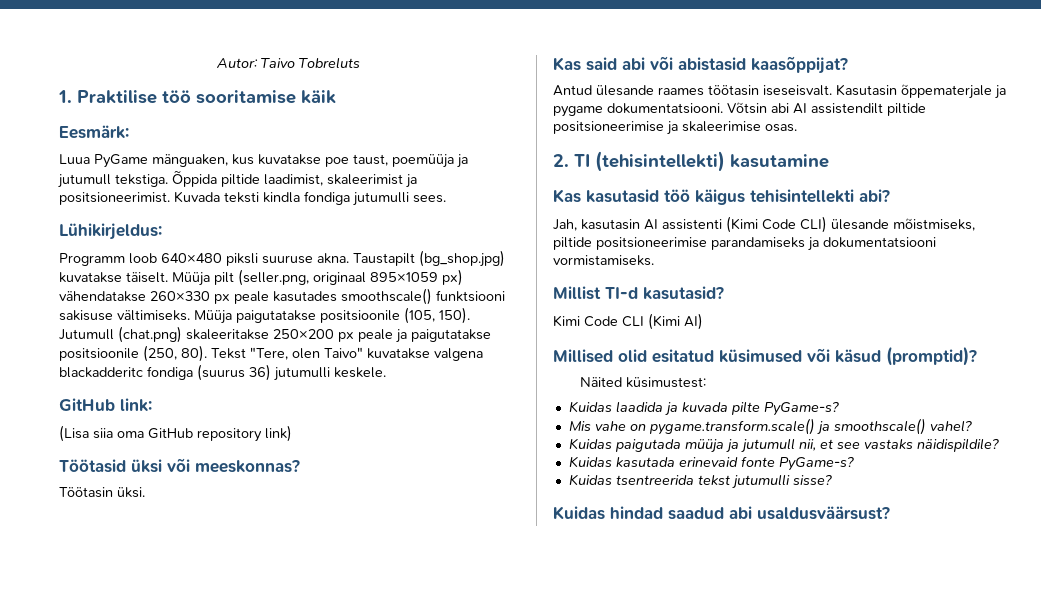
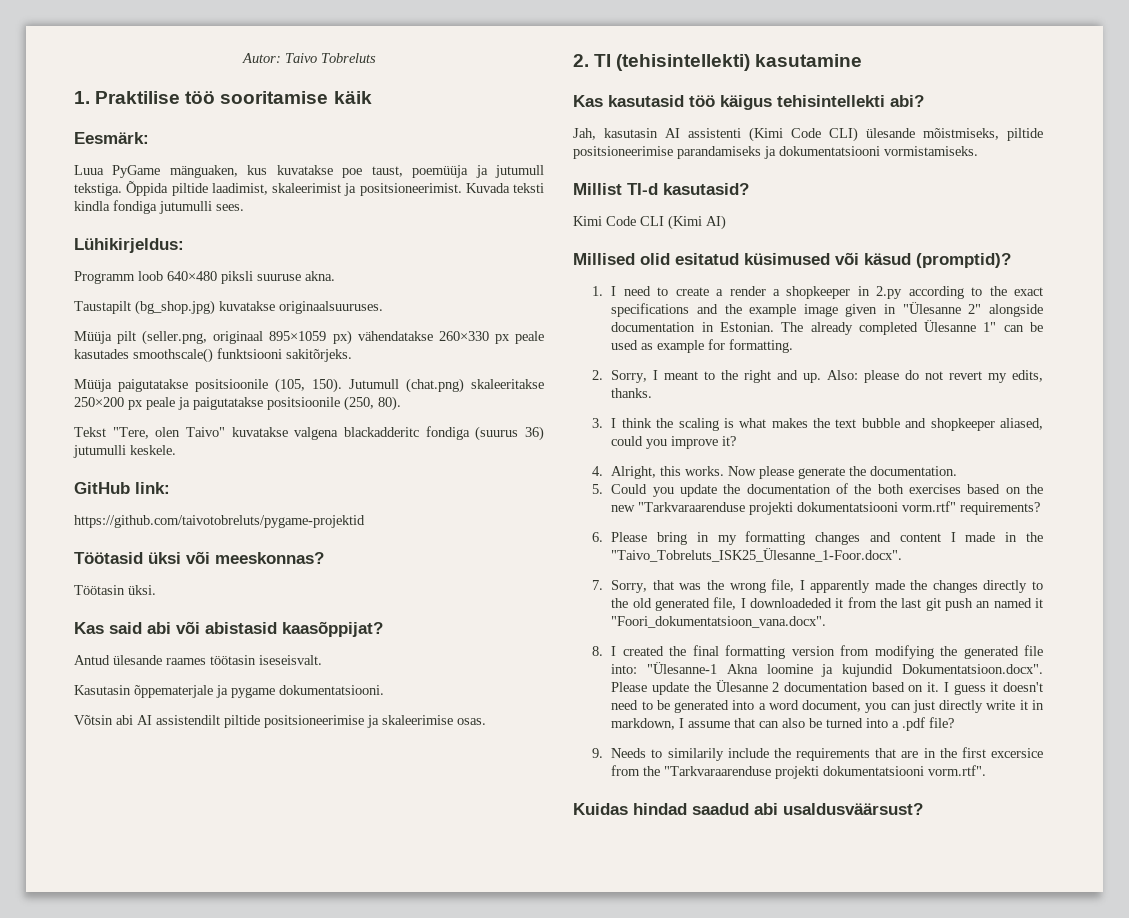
- Programm loob 640×480 piksli suuruse akna. Taustapilt (bg_shop.jpg) kuvatakse täiselt. Müüja pilt (seller.png, originaal 895×1059 px) vähendatakse 260×330 px peale kasutades smoothscale() funktsiooni sakisuse vältimiseks. Müüja paigutatakse positsioonile (105, 150).
+ Programm loob 640×480 piksli suuruse akna.
+ Taustapilt (bg_shop.jpg) kuvatakse originaalsuuruses.
+ Müüja pilt (seller.png, originaal 895×1059 px) vähendatakse 260×330 px peale kasutades smoothscale() funktsiooni sakitõrjeks.
+ Müüja paigutatakse positsioonile (105, 150).
- Jutumull (chat.png) skaleeritakse 250×200 px peale ja paigutatakse positsioonile (250, 80). Tekst "Tere, olen Taivo" kuvatakse valgena blackadderitc fondiga (suurus 36) jutumulli keskele.
+ Jutumull (chat.png) skaleeritakse 250×200 px peale ja paigutatakse positsioonile (250, 80).
+ Tekst "Tere, olen Taivo" kuvatakse valgena blackadderitc fondiga (suurus 36) jutumulli keskele.
- (Lisa siia oma GitHub repository link)
+ https://github.com/taivotobreluts/pygame-projektid
- Antud ülesande raames töötasin iseseisvalt. Kasutasin õppematerjale ja pygame dokumentatsiooni. Võtsin abi AI assistendilt piltide positsioneerimise ja skaleerimise osas.
+ Antud ülesande raames töötasin iseseisvalt.
+ Kasutasin õppematerjale ja pygame dokumentatsiooni.
+ Võtsin abi AI assistendilt piltide positsioneerimise ja skaleerimise osas.
- Näited küsimustest:
- Kuidas laadida ja kuvada pilte PyGame-s?
- Mis vahe on pygame.transform.scale() ja smoothscale() vahel?
- Kuidas paigutada müüja ja jutumull nii, et see vastaks näidispildile?
- Kuidas kasutada erinevaid fonte PyGame-s?
- Kuidas tsentreerida tekst jutumulli sisse?
+ 1. I need to create a render a shopkeeper in 2.py according to the exact specifications and the example image given in "Ülesanne 2" alongside documentation in Estonian. The already completed Ülesanne 1" can be used as example for formatting.
+ 2. Sorry, I meant to the right and up. Also: please do not revert my edits, thanks.
+ 3. I think the scaling is what makes the text bubble and shopkeeper aliased, could you improve it?
+ 4. Alright, this works. Now please generate the documentation.
+ 5. Could you update the documentation of the both exercises based on the new "Tarkvaraarenduse projekti dokumentatsiooni vorm.rtf" requirements?
+ 6. Please bring in my formatting changes and content I made in the "Taivo_Tobreluts_ISK25_Ülesanne_1-Foor.docx".
+ 7. Sorry, that was the wrong file, I apparently made the changes directly to the old generated file, I downloadeded it from the last git push an named it "Foori_dokumentatsioon_vana.docx".
+ 8. I created the final formatting version from modifying the generated file into: "Ülesanne-1 Akna loomine ja kujundid Dokumentatsioon.docx". Please update the Ülesanne 2 documentation based on it. I guess it doesn't need to be generated into a word document, you can just directly write it in markdown, I assume that can also be turned into a .pdf file?
+ 9. Needs to similarily include the requirements that are in the first excersice from the "Tarkvaraarenduse projekti dokumentatsiooni vorm.rtf".

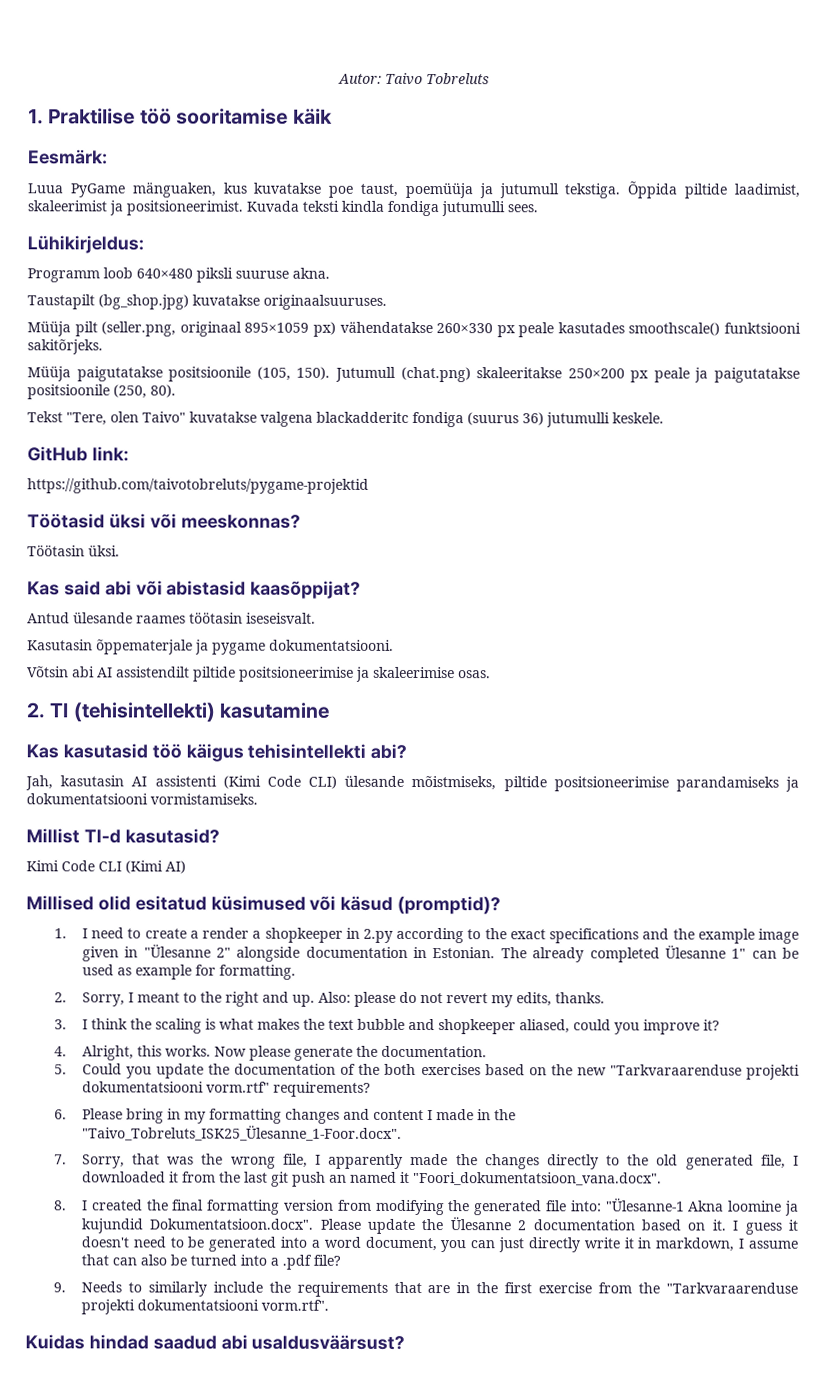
- 7. Sorry, that was the wrong file, I apparently made the changes directly to the old generated file, I downloadeded it from the last git push an named it "Foori_dokumentatsioon_vana.docx".
+ 7. Sorry, that was the wrong file, I apparently made the changes directly to the old generated file, I downloaded it from the last git push an named it "Foori_dokumentatsioon_vana.docx".
- 9. Needs to similarily include the requirements that are in the first excersice from the "Tarkvaraarenduse projekti dokumentatsiooni vorm.rtf".
+ 9. Needs to similarly include the requirements that are in the first exercise from the "Tarkvaraarenduse projekti dokumentatsiooni vorm.rtf".

